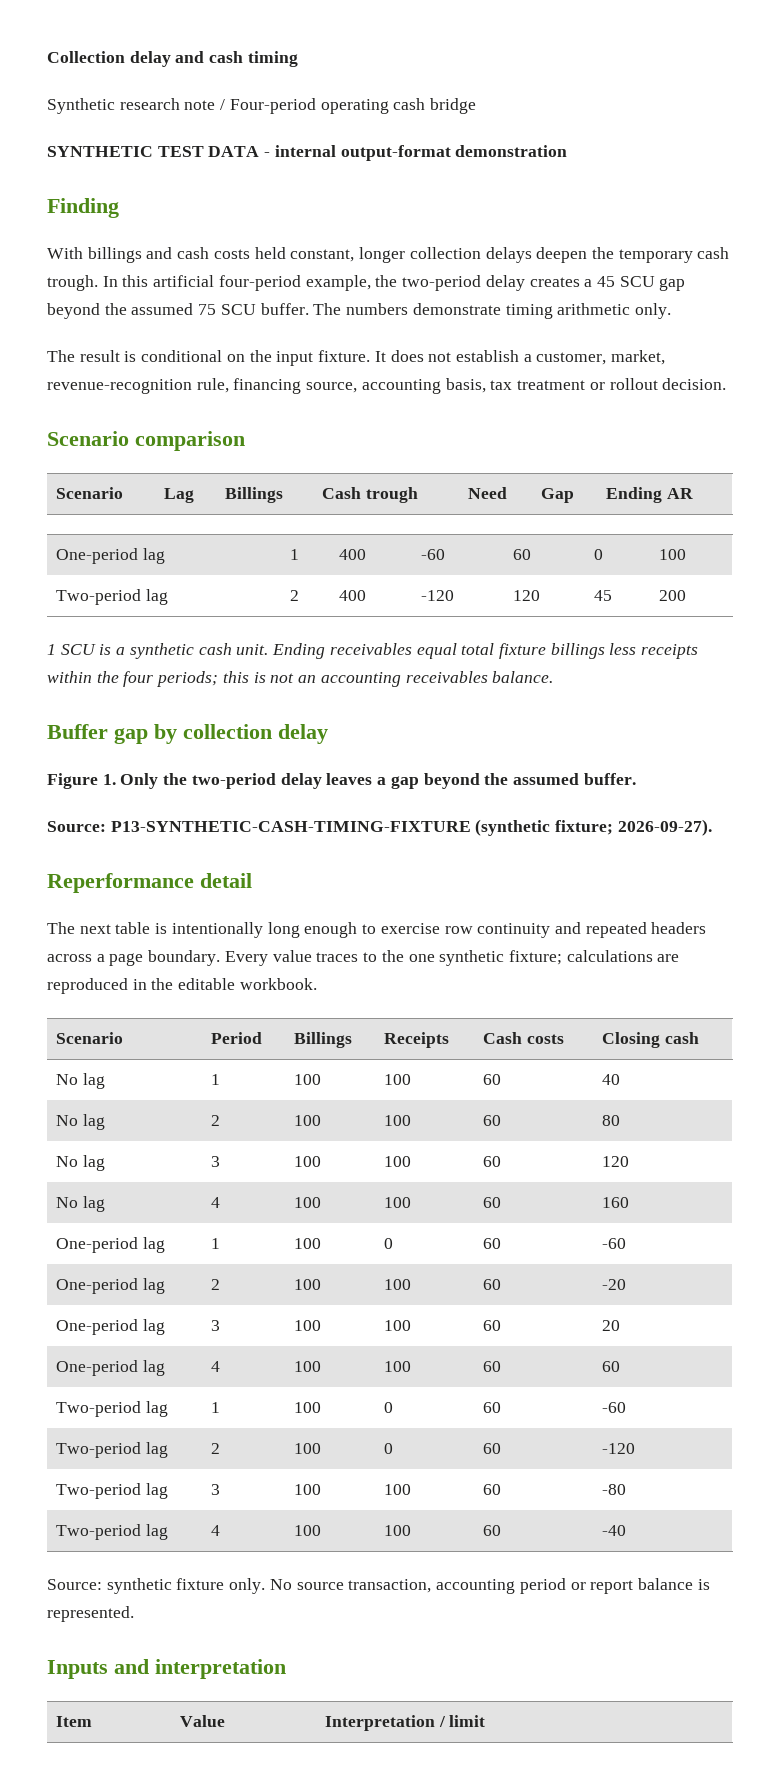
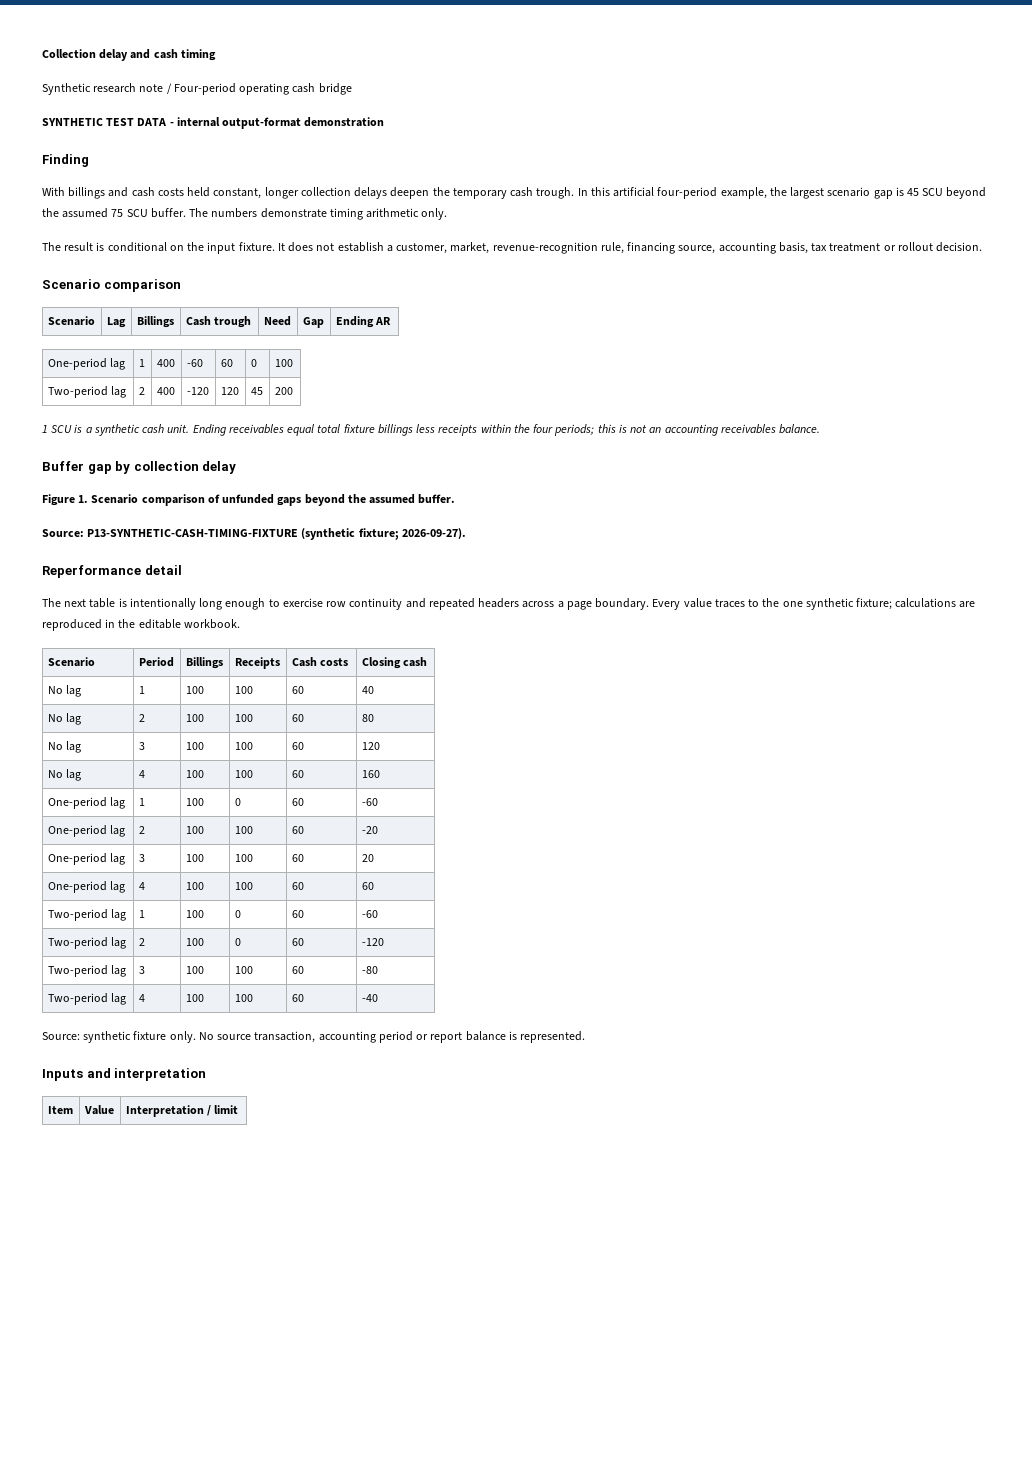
- In this artificial four-period example, the two-period delay creates a 45 SCU gap beyond the assumed 75 SCU buffer.
+ In this artificial four-period example, the largest scenario gap is 45 SCU beyond the assumed 75 SCU buffer.
- Figure 1. Only the two-period delay leaves a gap beyond the assumed buffer.
+ Figure 1. Scenario comparison of unfunded gaps beyond the assumed buffer.

